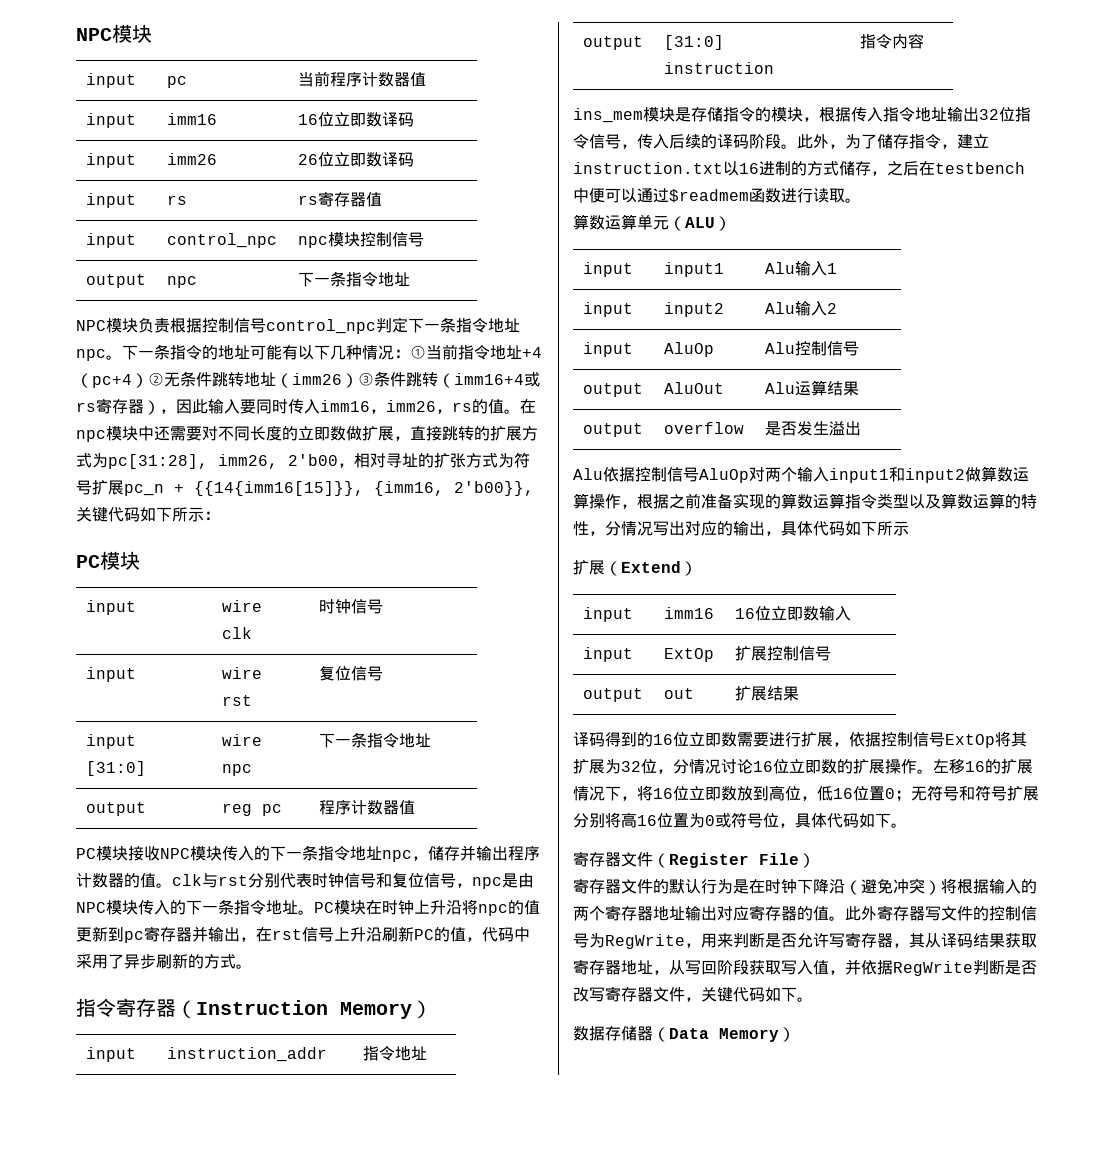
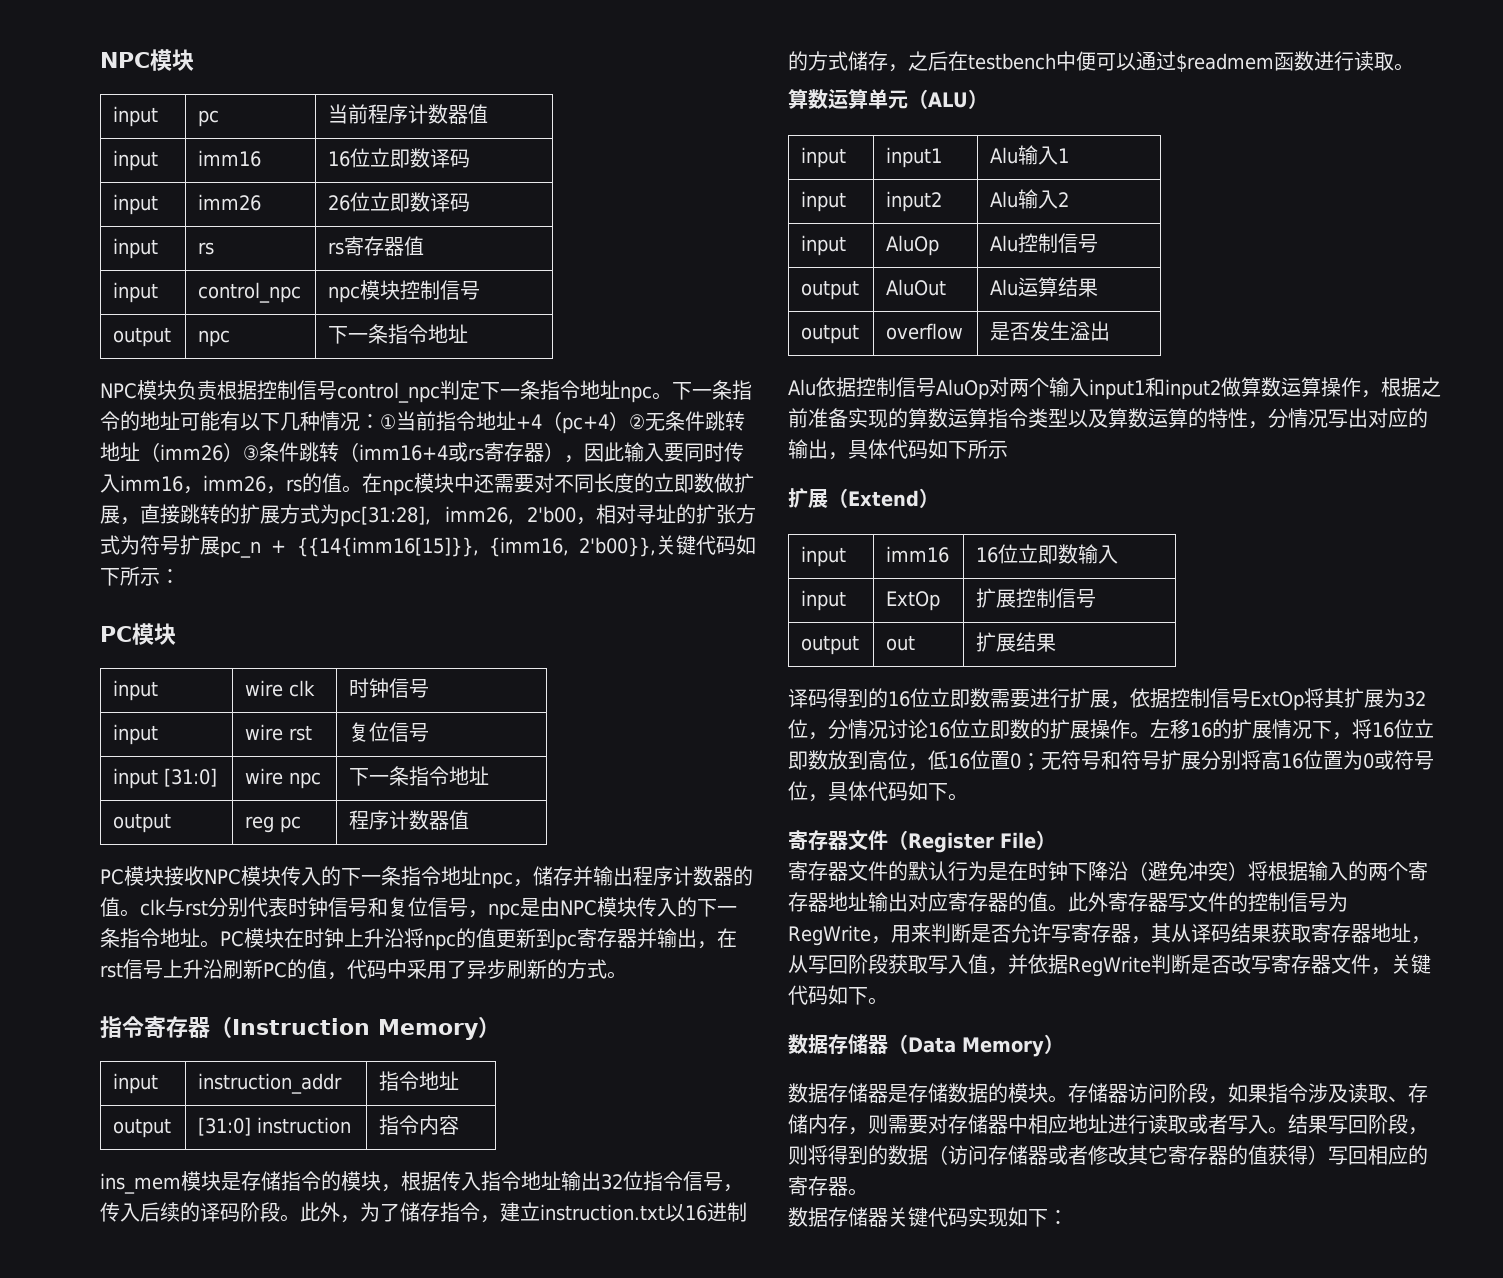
+ 数据存储器是存储数据的模块。存储器访问阶段，如果指令涉及读取、存储内存，则需要对存储器中相应地址进行读取或者写入。结果写回阶段，则将得到的数据（访问存储器或者修改其它寄存器的值获得）写回相应的寄存器。
+ 数据存储器关键代码实现如下：

